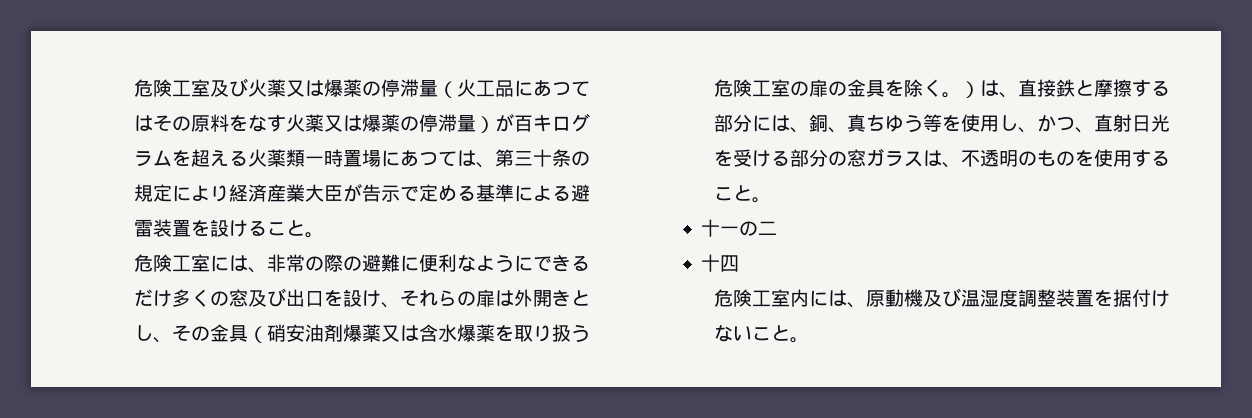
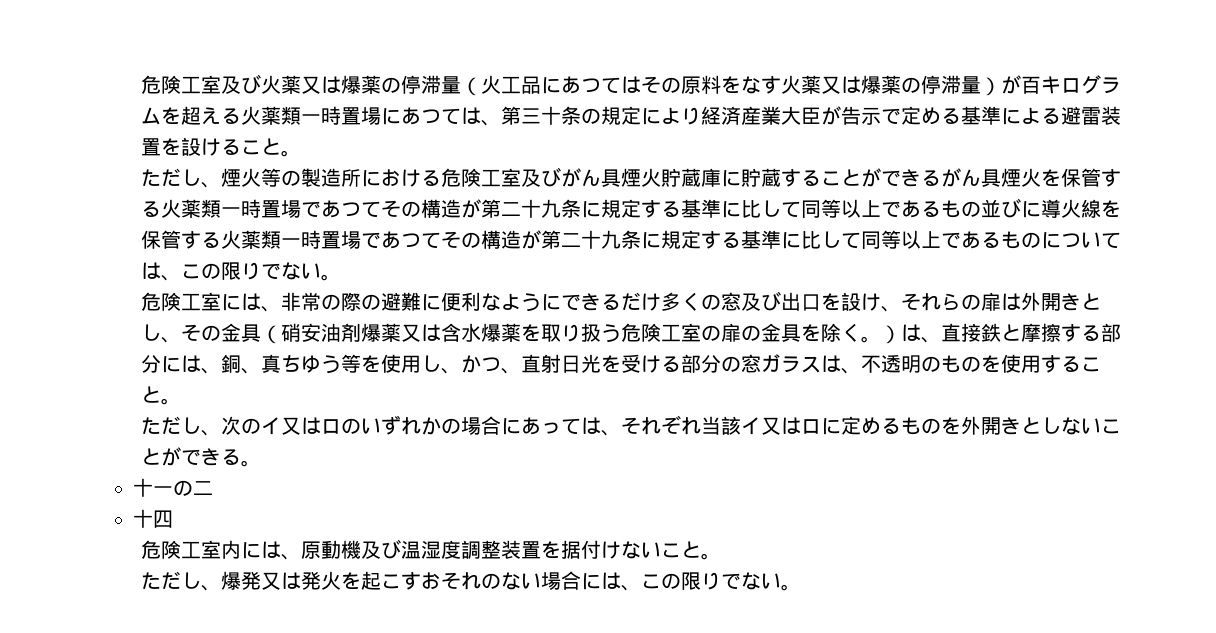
+ ただし、煙火等の製造所における危険工室及びがん具煙火貯蔵庫に貯蔵することができるがん具煙火を保管する火薬類一時置場であつてその構造が第二十九条に規定する基準に比して同等以上であるもの並びに導火線を保管する火薬類一時置場であつてその構造が第二十九条に規定する基準に比して同等以上であるものについては、この限りでない。
+ ただし、次のイ又はロのいずれかの場合にあっては、それぞれ当該イ又はロに定めるものを外開きとしないことができる。
+ ただし、爆発又は発火を起こすおそれのない場合には、この限りでない。

